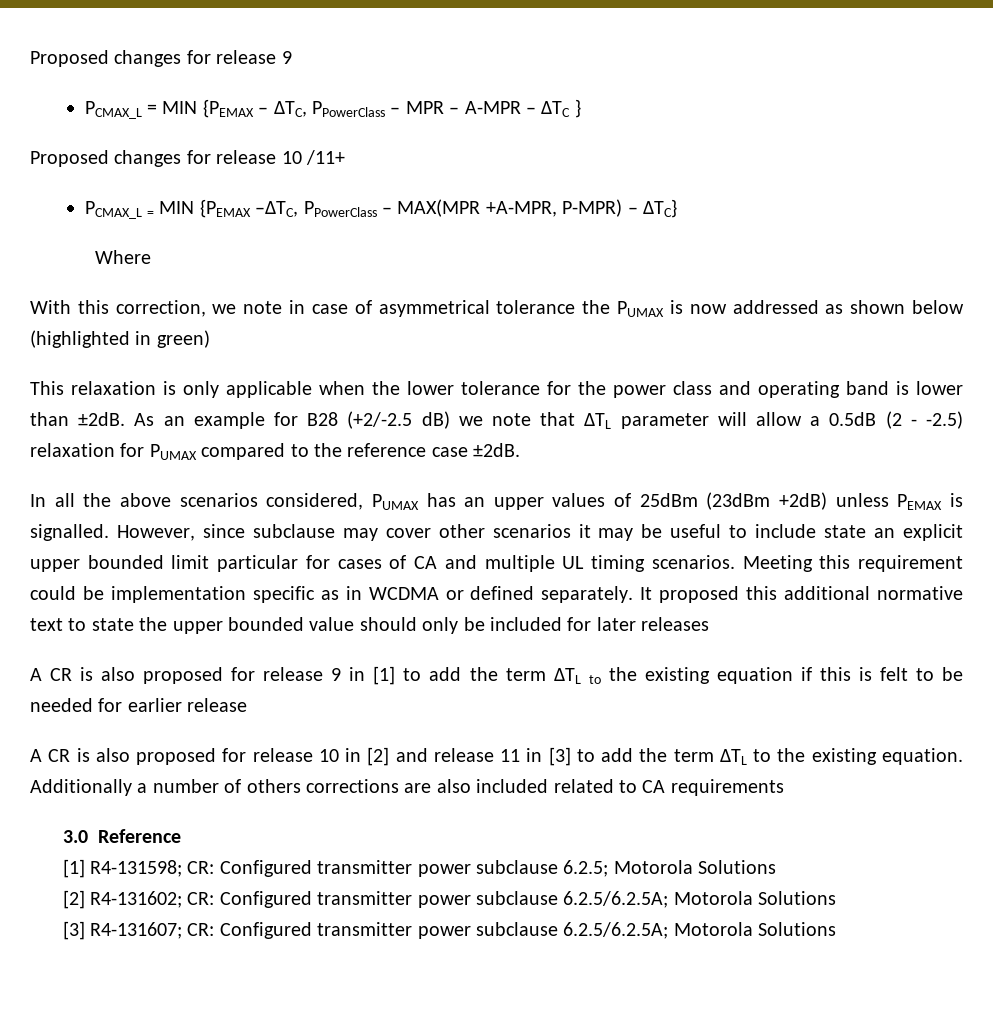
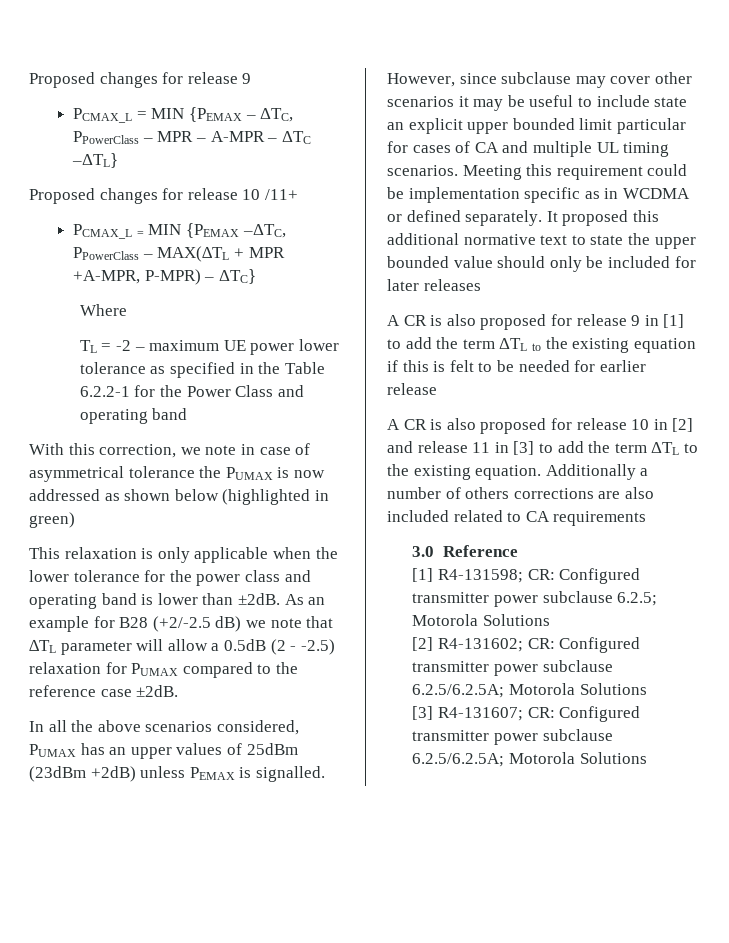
- PCMAX_L = MIN {PEMAX – ΔTC, PPowerClass – MPR – A-MPR – ΔTC }
+ PCMAX_L = MIN {PEMAX – ΔTC, PPowerClass – MPR – A-MPR – ΔTC –ΔTL}
- PCMAX_L = MIN {PEMAX –ΔTC, PPowerClass – MAX(MPR +A-MPR, P-MPR) – ΔTC}
+ PCMAX_L = MIN {PEMAX –ΔTC, PPowerClass – MAX(∆TL + MPR +A-MPR, P-MPR) – ΔTC}
+ TL = -2 – maximum UE power lower tolerance as specified in the Table 6.2.2-1 for the Power Class and operating band

